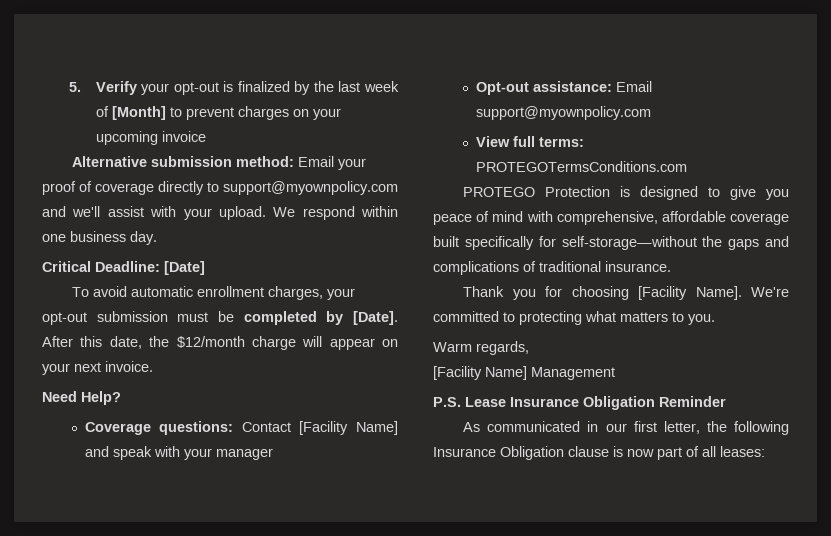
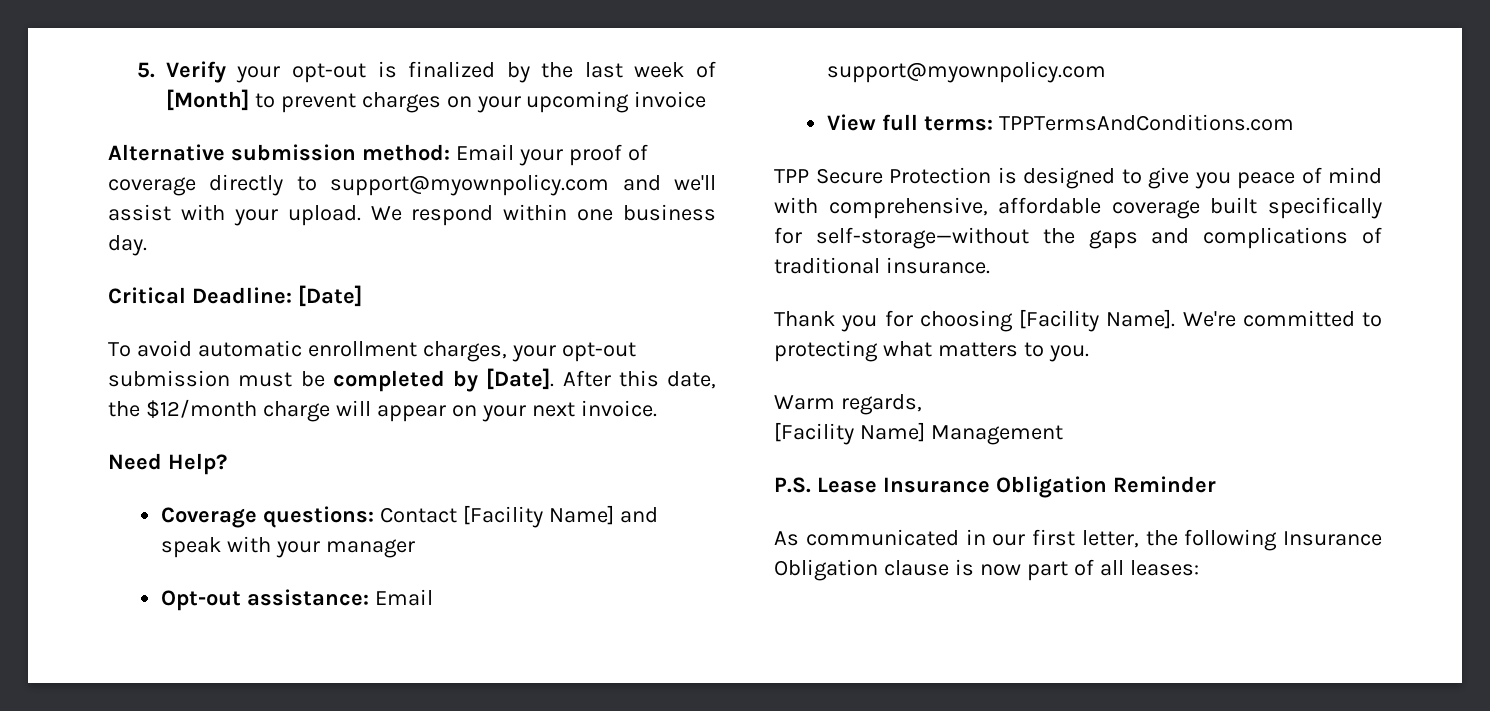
- View full terms: PROTEGOTermsConditions.com
- PROTEGO Protection is designed to give you peace of mind with comprehensive, affordable coverage built specifically for self-storage—without the gaps and complications of traditional insurance.
+ View full terms: TPPTermsAndConditions.com
+ TPP Secure Protection is designed to give you peace of mind with comprehensive, affordable coverage built specifically for self-storage—without the gaps and complications of traditional insurance.

